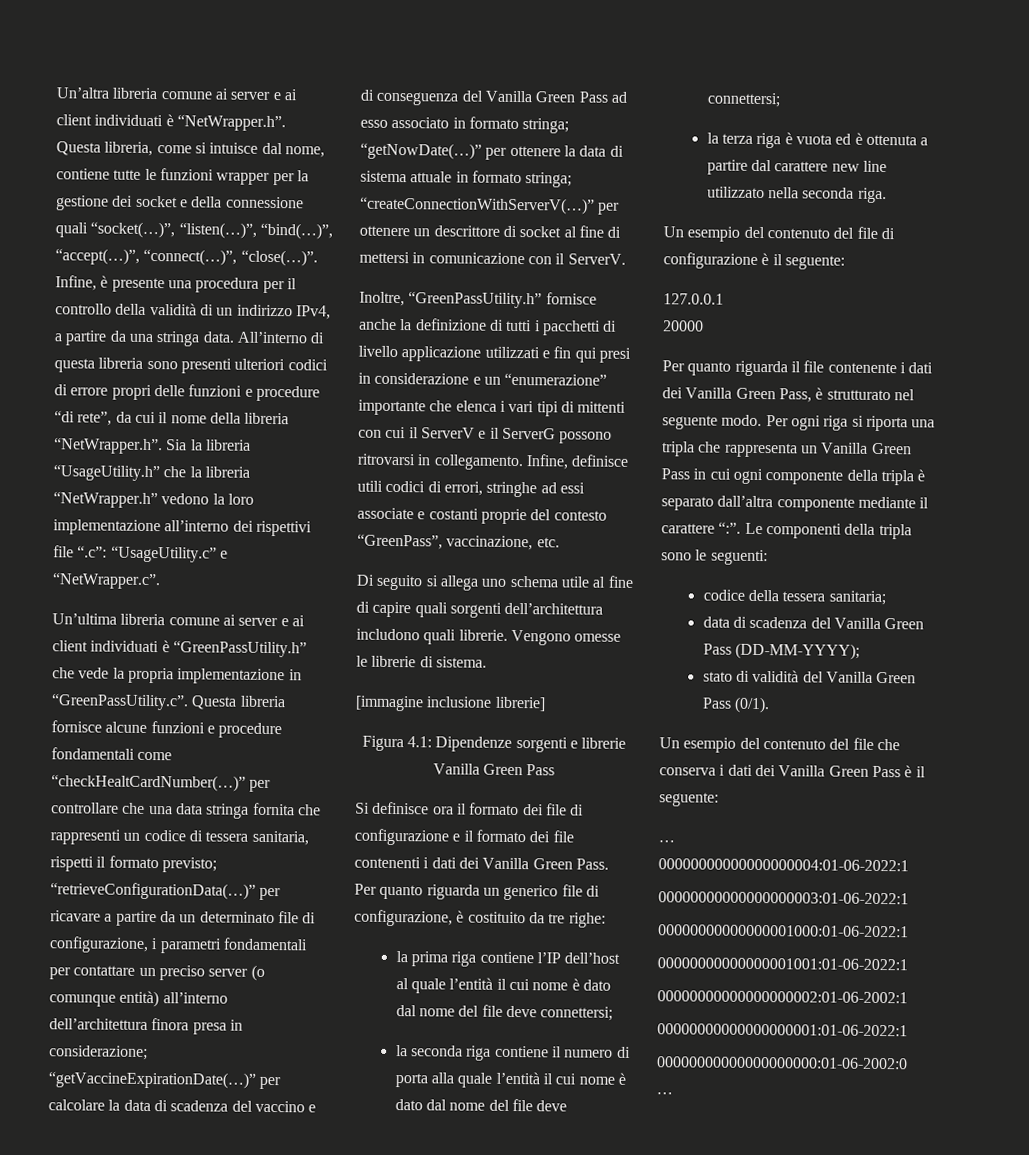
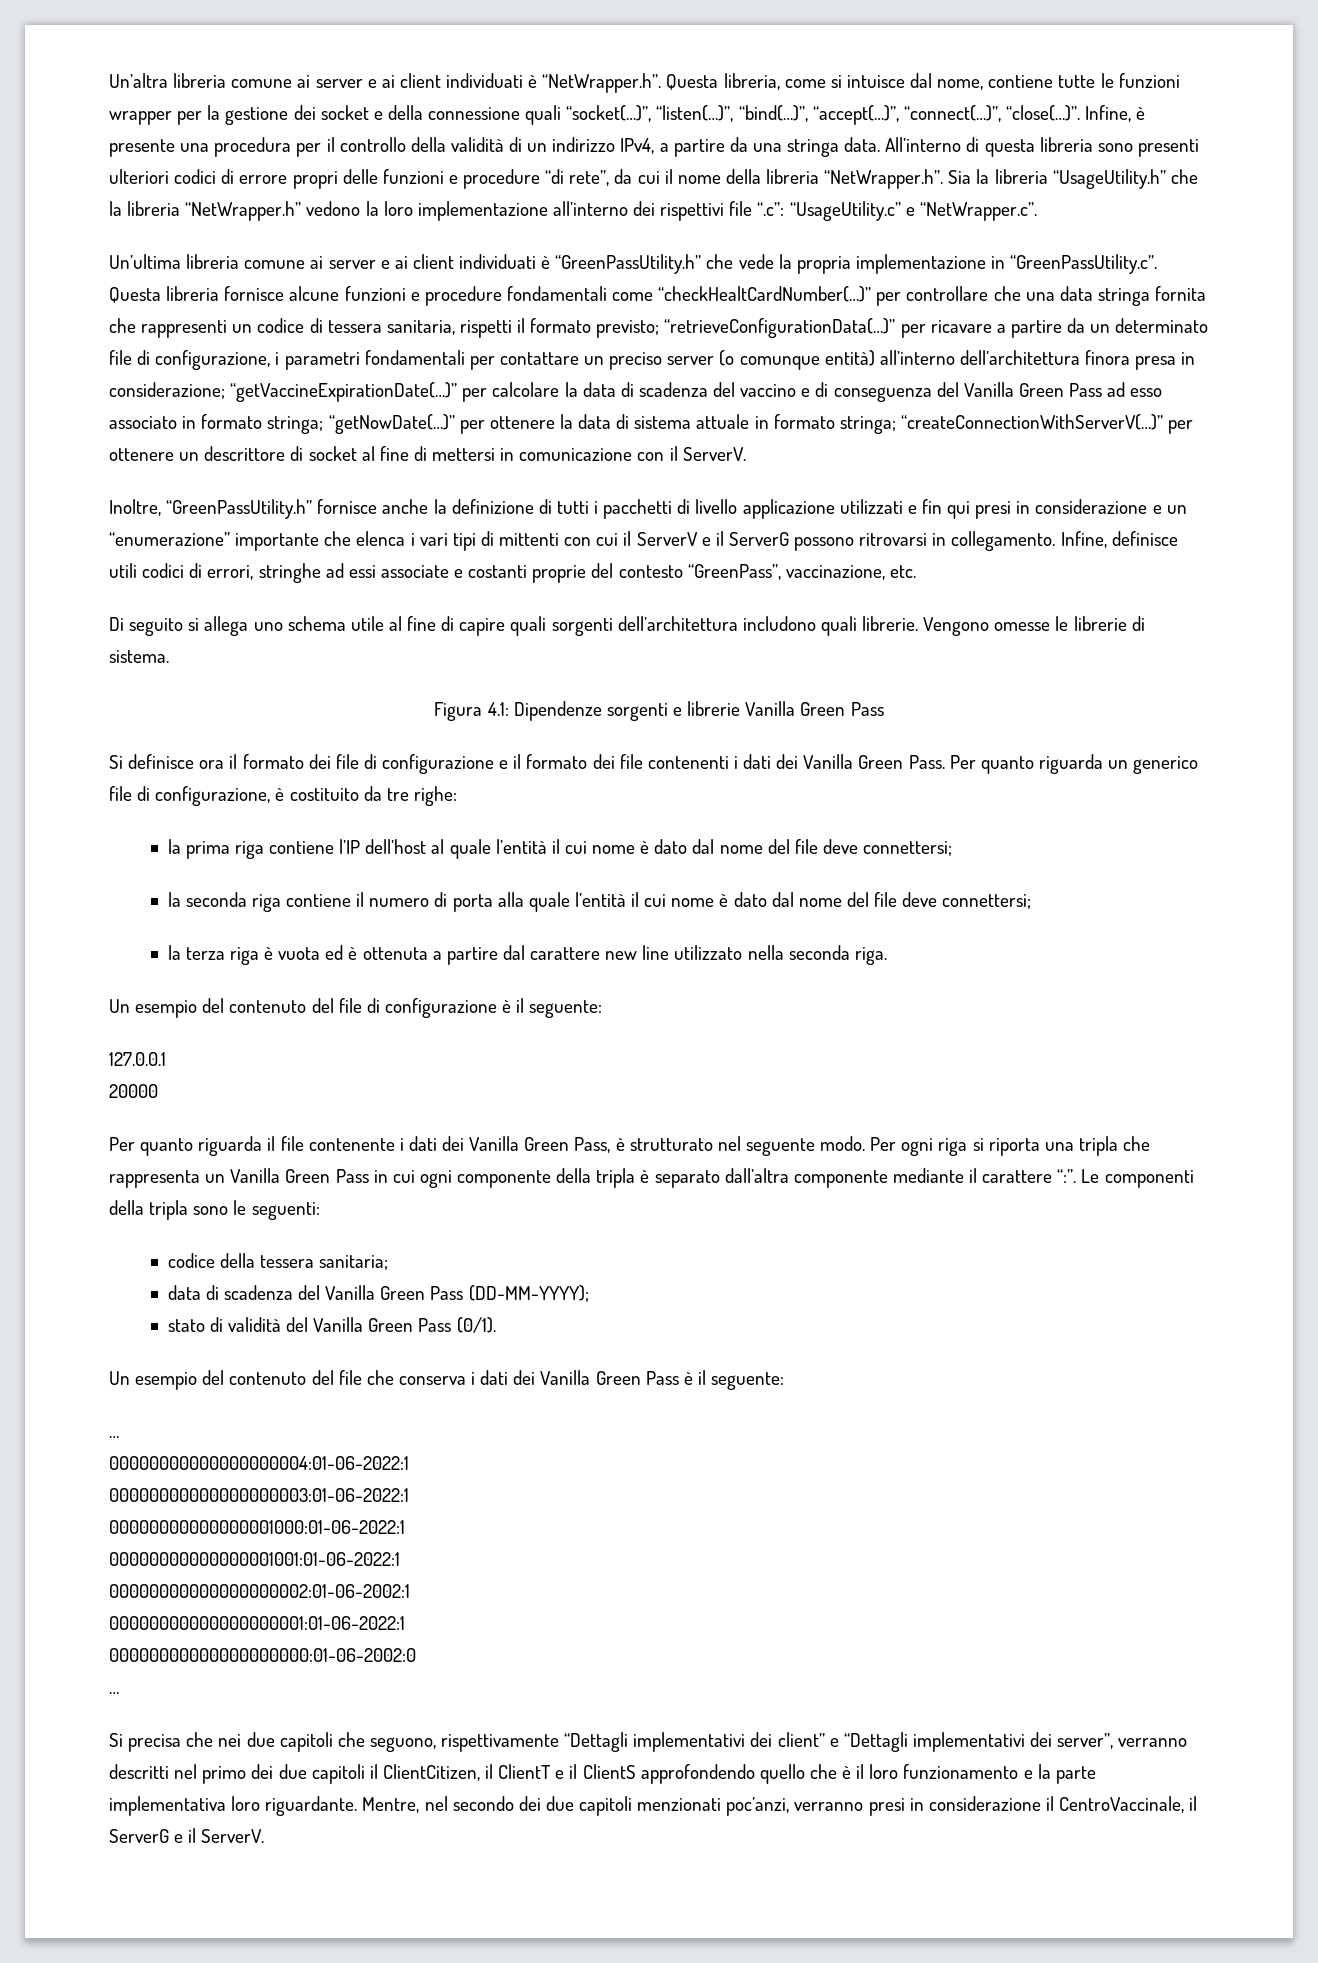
- [immagine inclusione librerie]
+ Si precisa che nei due capitoli che seguono, rispettivamente “Dettagli implementativi dei client” e “Dettagli implementativi dei server”, verranno descritti nel primo dei due capitoli il ClientCitizen, il ClientT e il ClientS approfondendo quello che è il loro funzionamento e la parte implementativa loro riguardante. Mentre, nel secondo dei due capitoli menzionati poc’anzi, verranno presi in considerazione il CentroVaccinale, il ServerG e il ServerV.

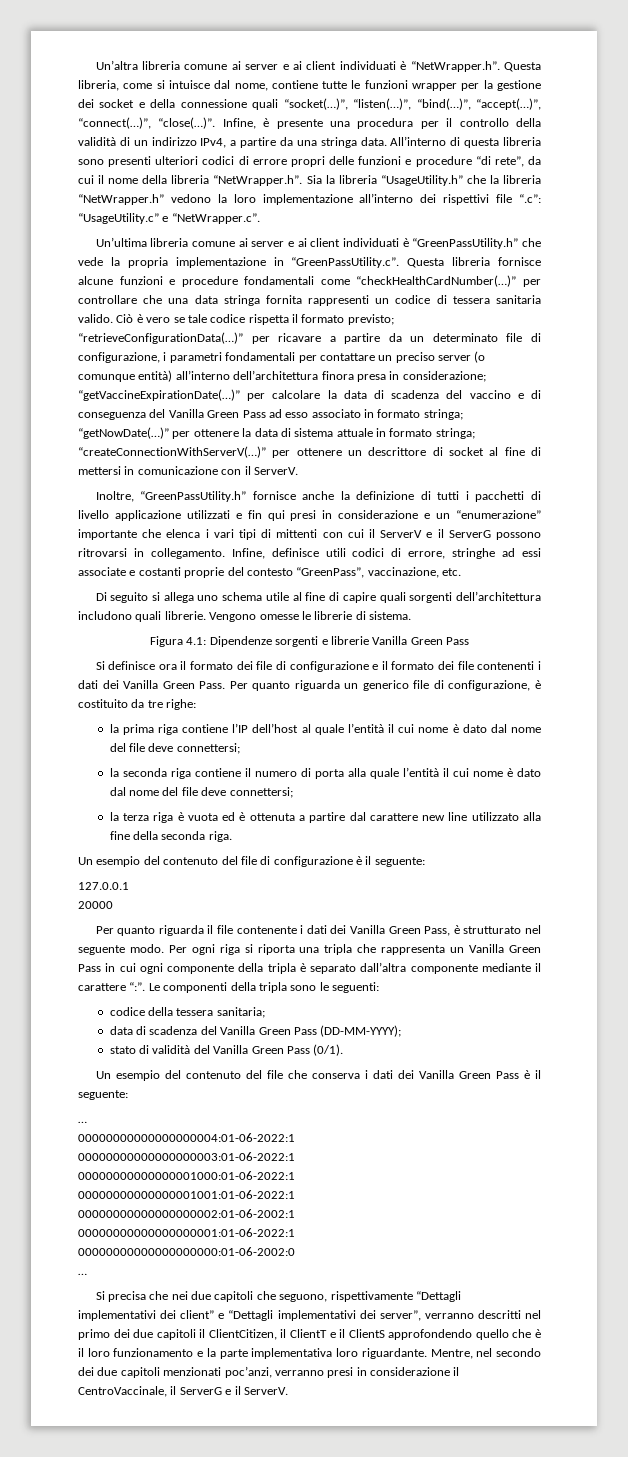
- Un’ultima libreria comune ai server e ai client individuati è “GreenPassUtility.h” che vede la propria implementazione in “GreenPassUtility.c”. Questa libreria fornisce alcune funzioni e procedure fondamentali come “checkHealtCardNumber(…)” per controllare che una data stringa fornita che rappresenti un codice di tessera sanitaria, rispetti il formato previsto;
+ Un’ultima libreria comune ai server e ai client individuati è “GreenPassUtility.h” che vede la propria implementazione in “GreenPassUtility.c”. Questa libreria fornisce alcune funzioni e procedure fondamentali come “checkHealthCardNumber(…)” per controllare che una data stringa fornita rappresenti un codice di tessera sanitaria valido. Ciò è vero se tale codice rispetta il formato previsto;
- Infine, definisce utili codici di errori, stringhe ad essi associate e costanti proprie del contesto “GreenPass”, vaccinazione, etc.
+ Infine, definisce utili codici di errore, stringhe ad essi associate e costanti proprie del contesto “GreenPass”, vaccinazione, etc.
- la terza riga è vuota ed è ottenuta a partire dal carattere new line utilizzato nella seconda riga.
+ la terza riga è vuota ed è ottenuta a partire dal carattere new line utilizzato alla fine della seconda riga.

